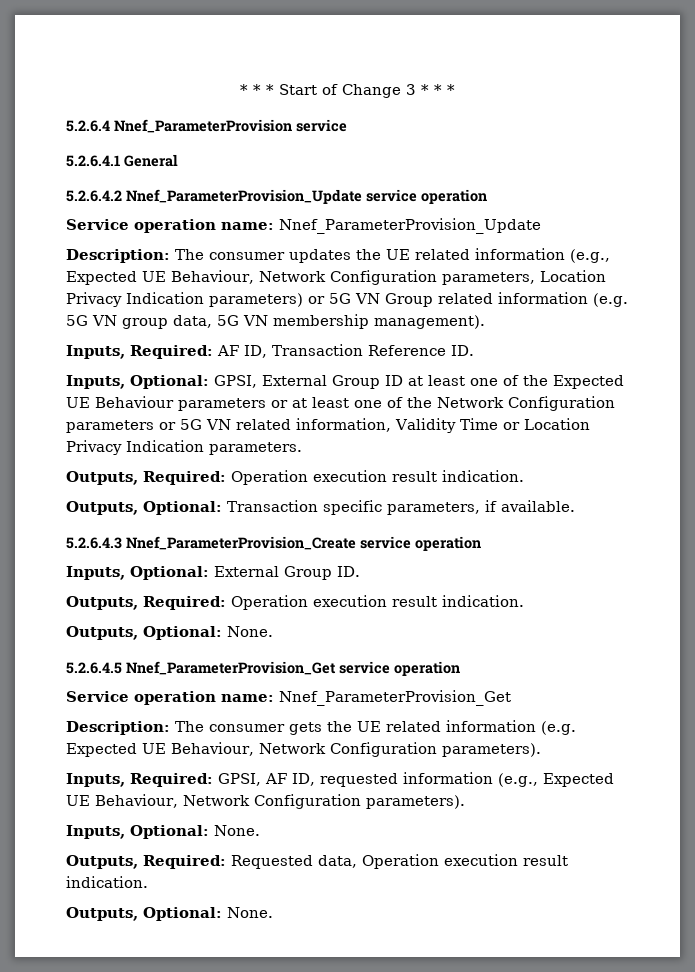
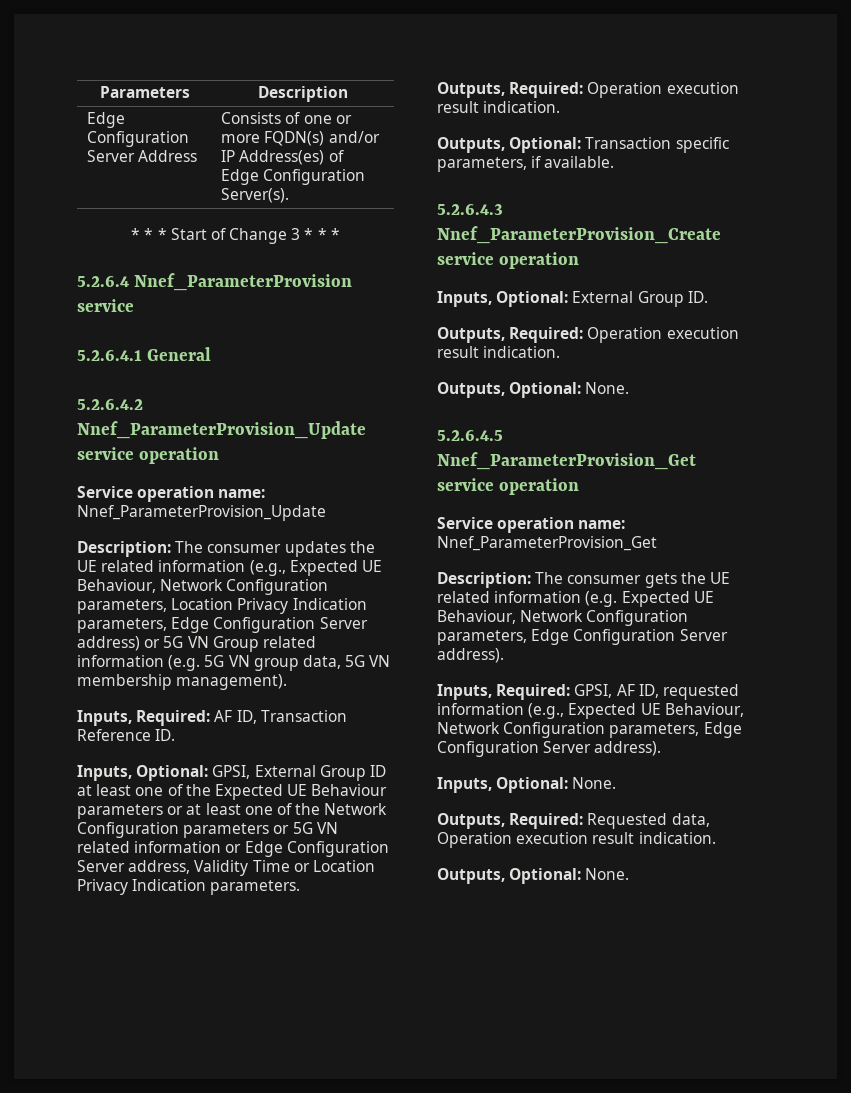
+ Parameters | Description
+ Edge Configuration Server Address | Consists of one or more FQDN(s) and/or IP Address(es) of Edge Configuration Server(s).
- Description: The consumer updates the UE related information (e.g., Expected UE Behaviour, Network Configuration parameters, Location Privacy Indication parameters) or 5G VN Group related information (e.g. 5G VN group data, 5G VN membership management).
+ Description: The consumer updates the UE related information (e.g., Expected UE Behaviour, Network Configuration parameters, Location Privacy Indication parameters, Edge Configuration Server address) or 5G VN Group related information (e.g. 5G VN group data, 5G VN membership management).
- Inputs, Optional: GPSI, External Group ID at least one of the Expected UE Behaviour parameters or at least one of the Network Configuration parameters or 5G VN related information, Validity Time or Location Privacy Indication parameters.
+ Inputs, Optional: GPSI, External Group ID at least one of the Expected UE Behaviour parameters or at least one of the Network Configuration parameters or 5G VN related information or Edge Configuration Server address, Validity Time or Location Privacy Indication parameters.
- Description: The consumer gets the UE related information (e.g. Expected UE Behaviour, Network Configuration parameters).
+ Description: The consumer gets the UE related information (e.g. Expected UE Behaviour, Network Configuration parameters, Edge Configuration Server address).
- Inputs, Required: GPSI, AF ID, requested information (e.g., Expected UE Behaviour, Network Configuration parameters).
+ Inputs, Required: GPSI, AF ID, requested information (e.g., Expected UE Behaviour, Network Configuration parameters, Edge Configuration Server address).

